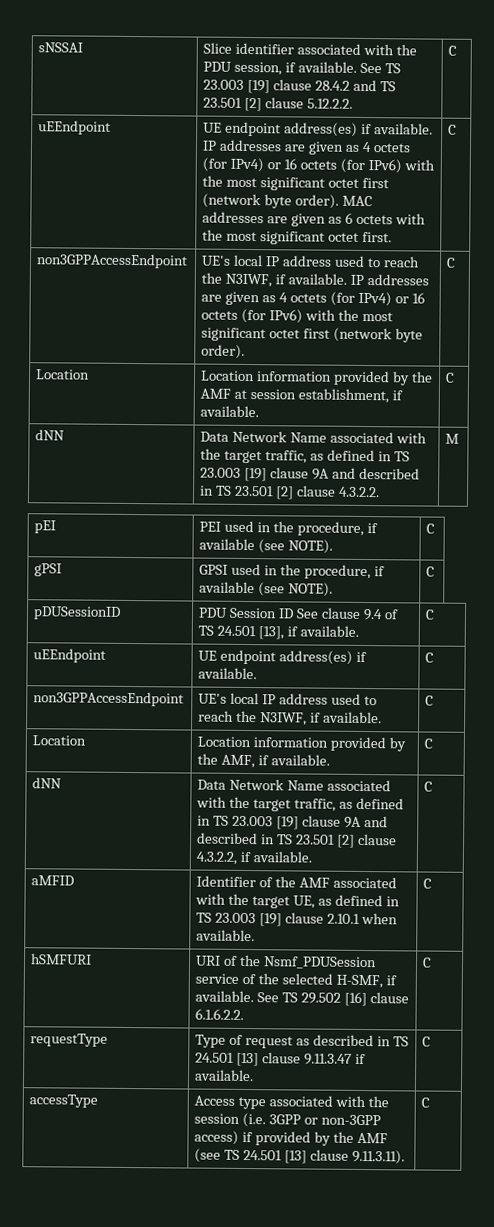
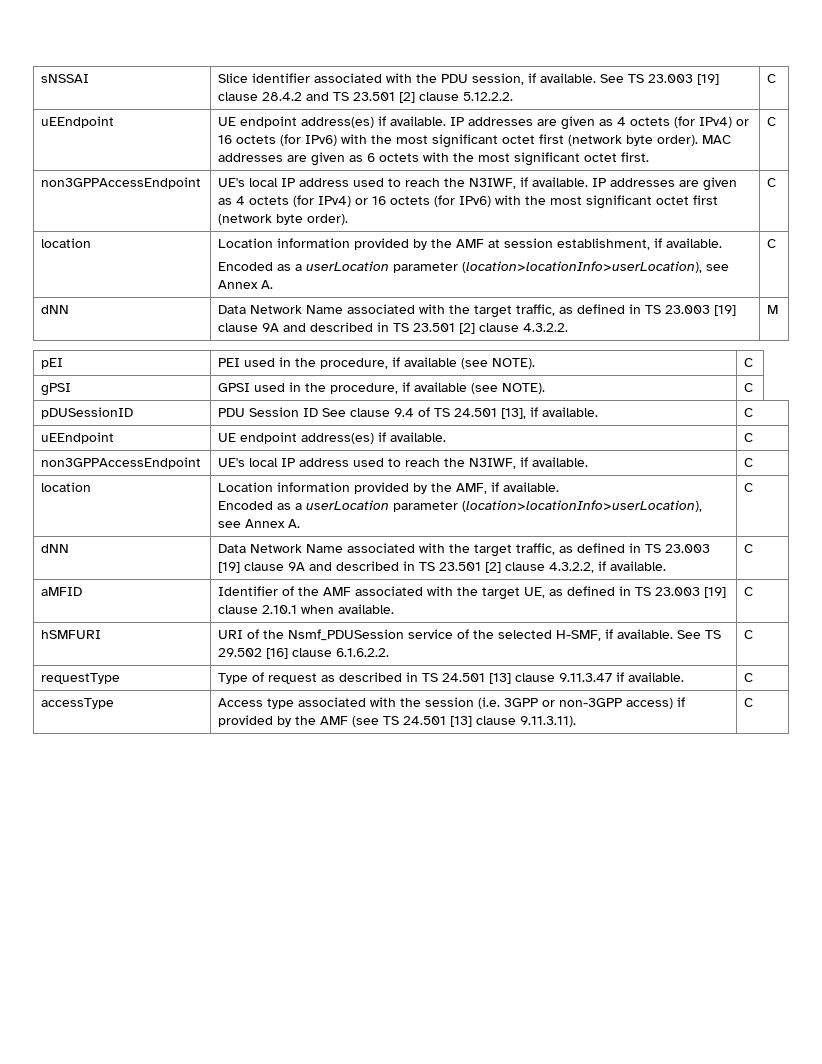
- Location | Location information provided by the AMF at session establishment, if available. | C
+ location | Location information provided by the AMF at session establishment, if available.
+ Encoded as a userLocation parameter (location>locationInfo>userLocation), see Annex A. | C
- Location | Location information provided by the AMF, if available. | C
+ location | Location information provided by the AMF, if available.
+ Encoded as a userLocation parameter (location>locationInfo>userLocation), see Annex A. | C

